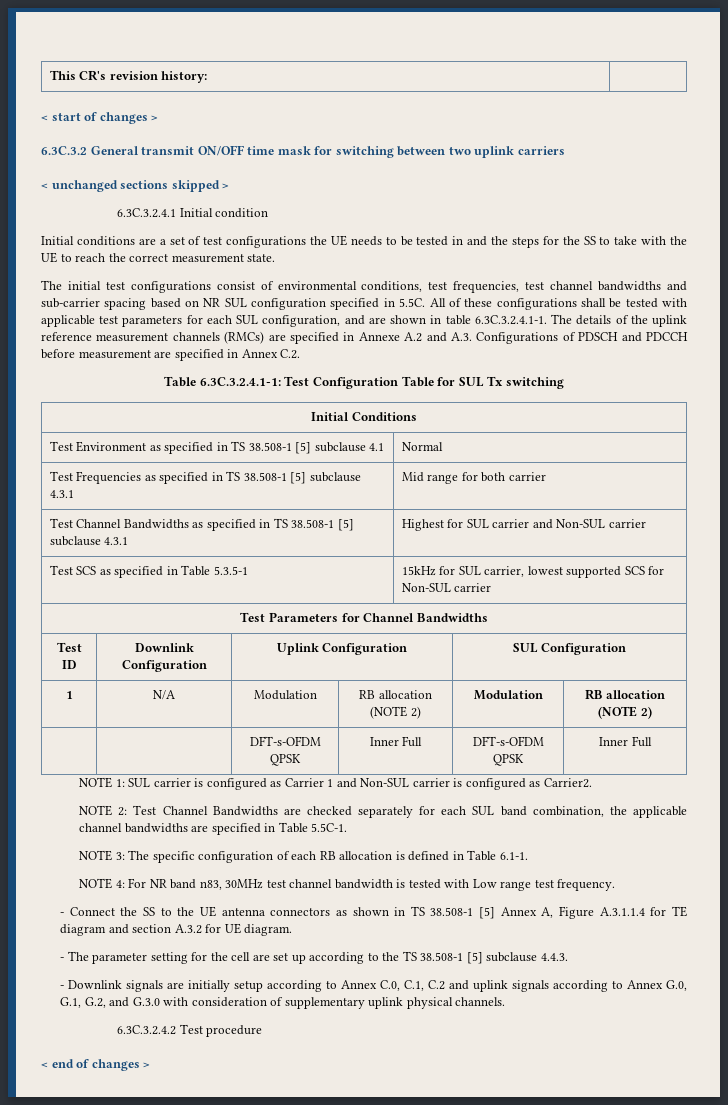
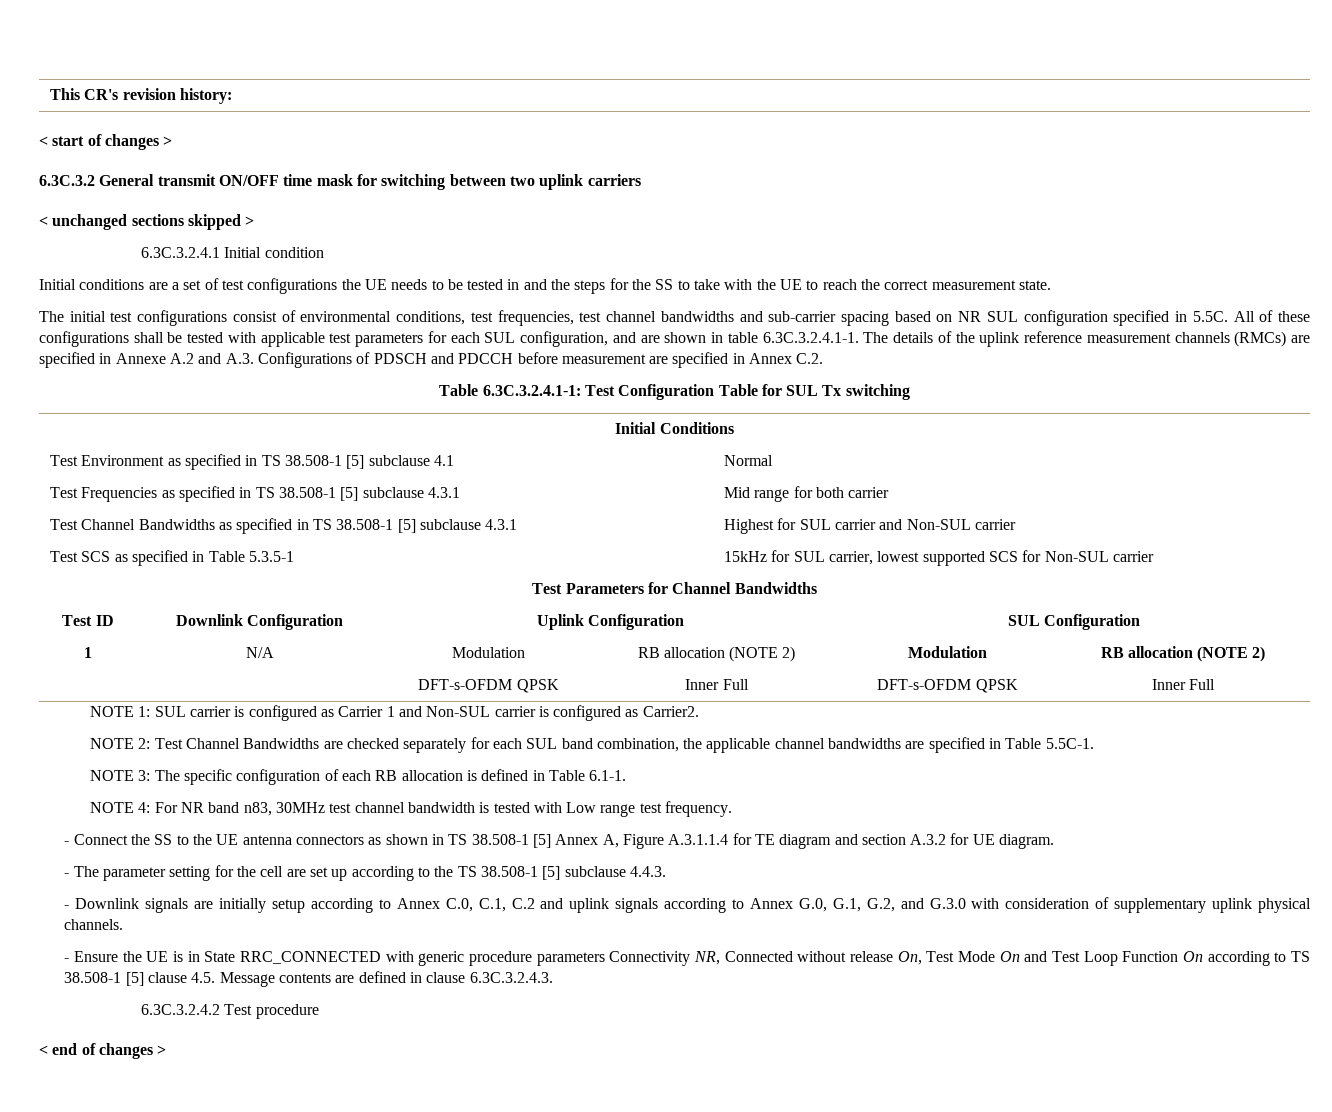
+ - Ensure the UE is in State RRC_CONNECTED with generic procedure parameters Connectivity NR, Connected without release On, Test Mode On and Test Loop Function On according to TS 38.508-1 [5] clause 4.5. Message contents are defined in clause 6.3C.3.2.4.3.

